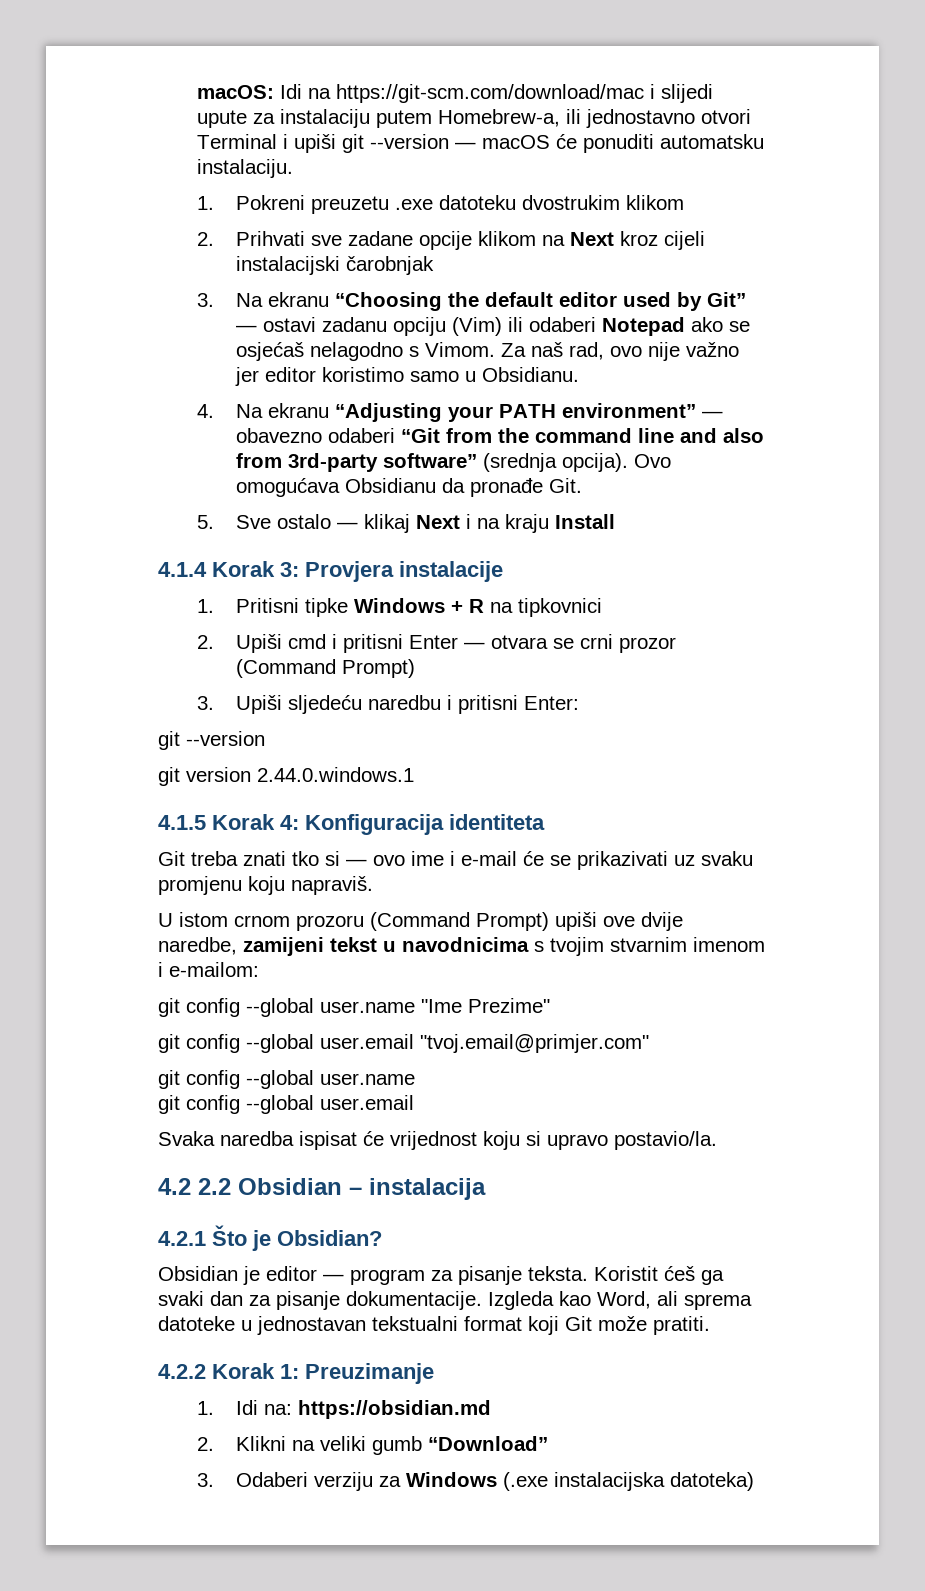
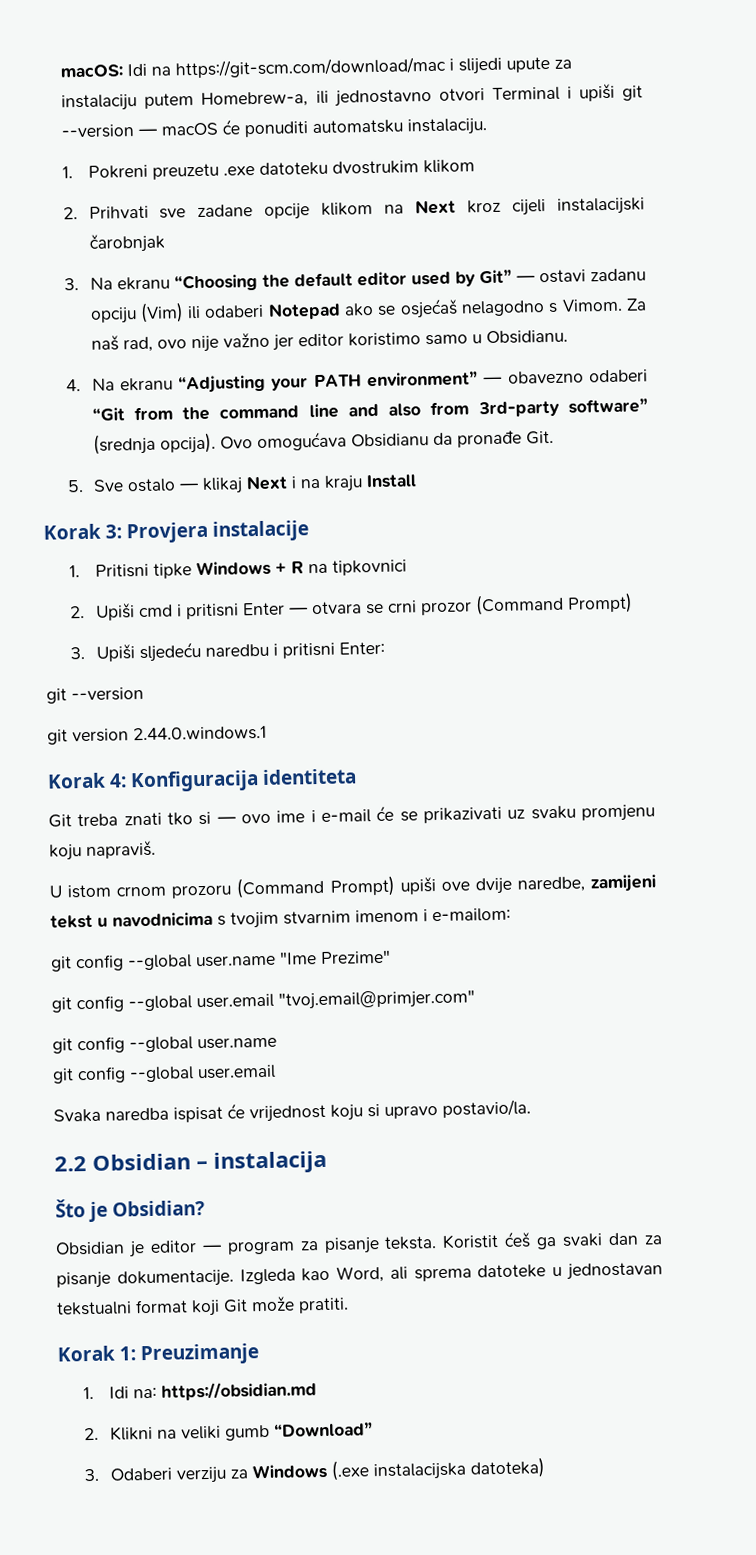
- 4.1.4 Korak 3: Provjera instalacije
+ Korak 3: Provjera instalacije
- 4.1.5 Korak 4: Konfiguracija identiteta
+ Korak 4: Konfiguracija identiteta
- 4.2 2.2 Obsidian – instalacija
+ 2.2 Obsidian – instalacija
- 4.2.1 Što je Obsidian?
+ Što je Obsidian?
- 4.2.2 Korak 1: Preuzimanje
+ Korak 1: Preuzimanje

